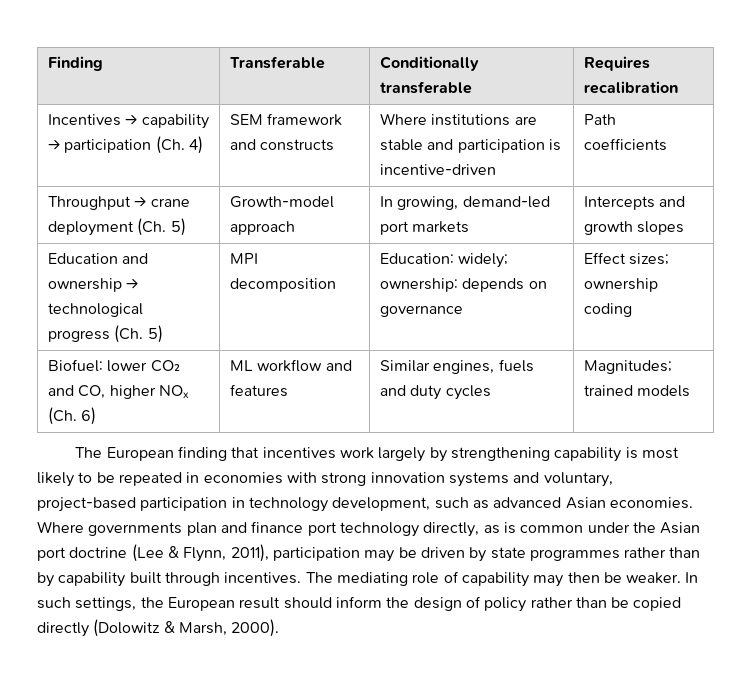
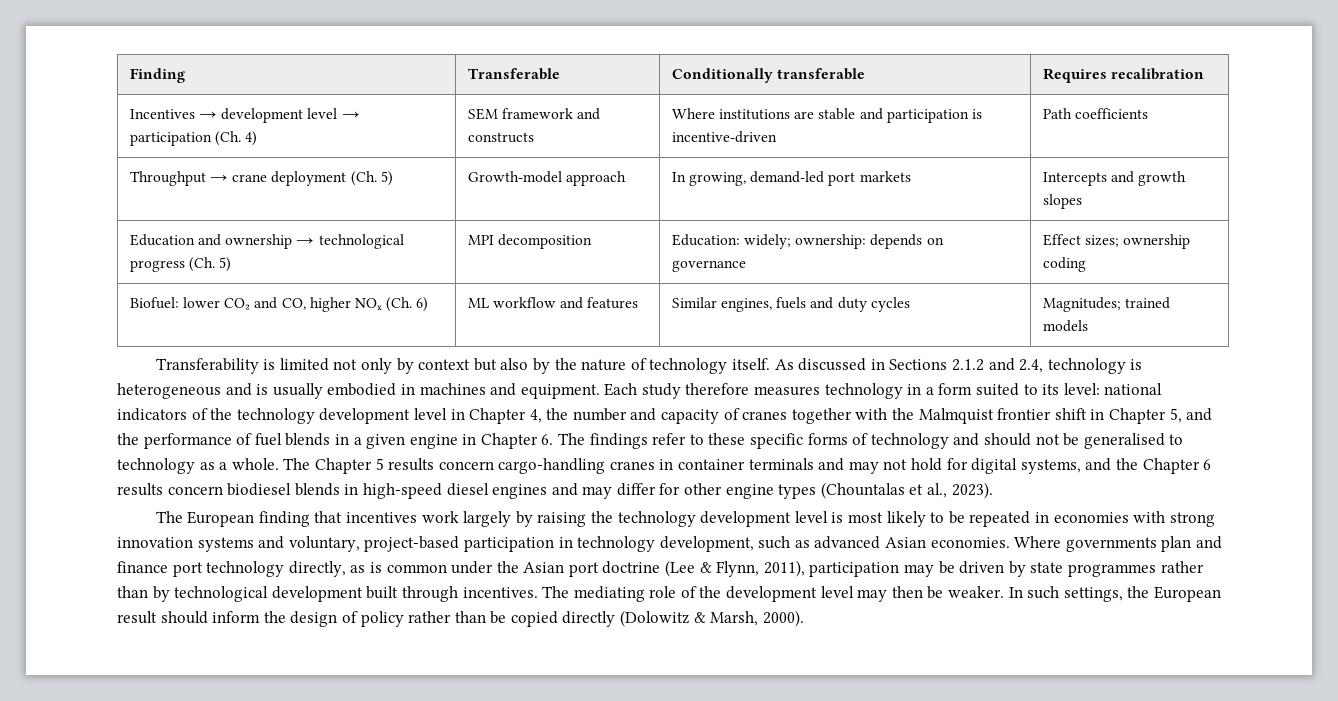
- Incentives → capability → participation (Ch. 4) | SEM framework and constructs | Where institutions are stable and participation is incentive-driven | Path coefficients
+ Incentives → development level → participation (Ch. 4) | SEM framework and constructs | Where institutions are stable and participation is incentive-driven | Path coefficients
+ Transferability is limited not only by context but also by the nature of technology itself. As discussed in Sections 2.1.2 and 2.4, technology is heterogeneous and is usually embodied in machines and equipment. Each study therefore measures technology in a form suited to its level: national indicators of the technology development level in Chapter 4, the number and capacity of cranes together with the Malmquist frontier shift in Chapter 5, and the performance of fuel blends in a given engine in Chapter 6. The findings refer to these specific forms of technology and should not be generalised to technology as a whole. The Chapter 5 results concern cargo-handling cranes in container terminals and may not hold for digital systems, and the Chapter 6 results concern biodiesel blends in high-speed diesel engines and may differ for other engine types (Chountalas et al., 2023).
- The European finding that incentives work largely by strengthening capability is most likely to be repeated in economies with strong innovation systems and voluntary, project-based participation in technology development, such as advanced Asian economies.
+ The European finding that incentives work largely by raising the technology development level is most likely to be repeated in economies with strong innovation systems and voluntary, project-based participation in technology development, such as advanced Asian economies.
- Where governments plan and finance port technology directly, as is common under the Asian port doctrine (Lee & Flynn, 2011), participation may be driven by state programmes rather than by capability built through incentives.
+ Where governments plan and finance port technology directly, as is common under the Asian port doctrine (Lee & Flynn, 2011), participation may be driven by state programmes rather than by technological development built through incentives.
- The mediating role of capability may then be weaker.
+ The mediating role of the development level may then be weaker.

